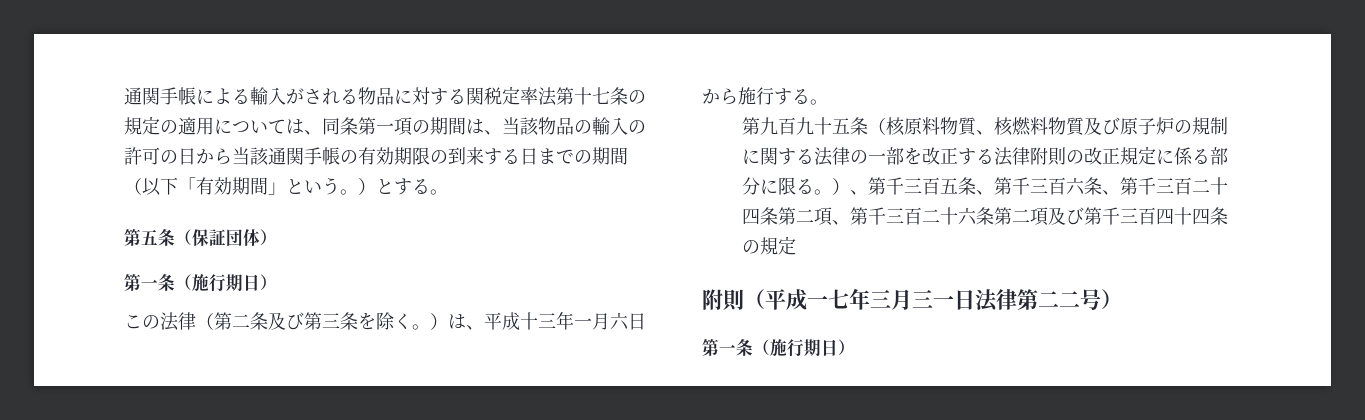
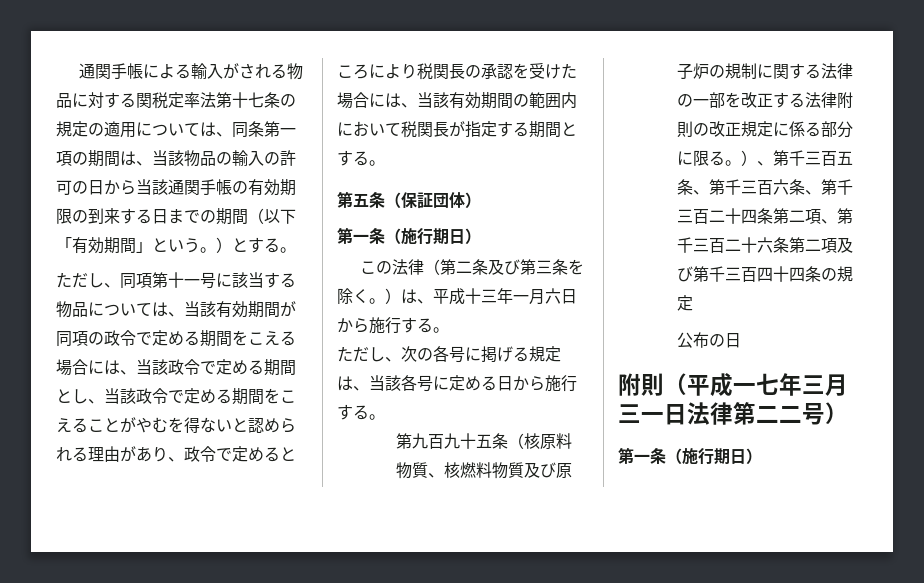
+ ただし、同項第十一号に該当する物品については、当該有効期間が同項の政令で定める期間をこえる場合には、当該政令で定める期間とし、当該政令で定める期間をこえることがやむを得ないと認められる理由があり、政令で定めるところにより税関長の承認を受けた場合には、当該有効期間の範囲内において税関長が指定する期間とする。
+ ただし、次の各号に掲げる規定は、当該各号に定める日から施行する。
+ 公布の日

